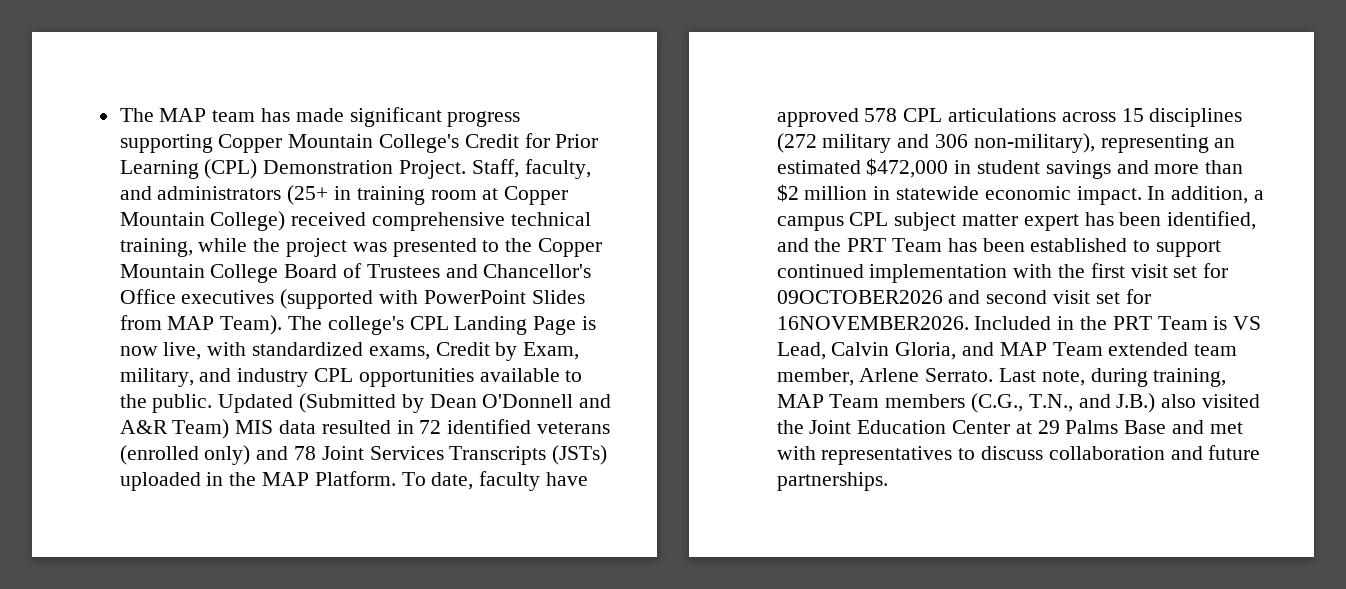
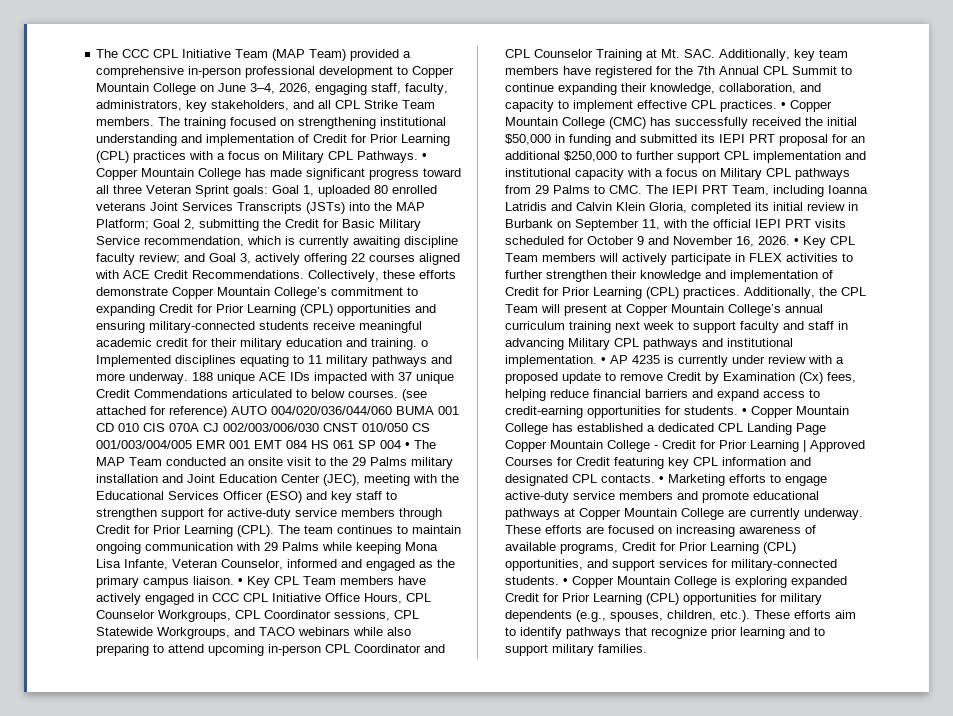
- The MAP team has made significant progress supporting Copper Mountain College's Credit for Prior Learning (CPL) Demonstration Project. Staff, faculty, and administrators (25+ in training room at Copper Mountain College) received comprehensive technical training, while the project was presented to the Copper Mountain College Board of Trustees and Chancellor's Office executives (supported with PowerPoint Slides from MAP Team). The college's CPL Landing Page is now live, with standardized exams, Credit by Exam, military, and industry CPL opportunities available to the public. Updated (Submitted by Dean O'Donnell and A&R Team) MIS data resulted in 72 identified veterans (enrolled only) and 78 Joint Services Transcripts (JSTs) uploaded in the MAP Platform. To date, faculty have approved 578 CPL articulations across 15 disciplines (272 military and 306 non-military), representing an estimated $472,000 in student savings and more than $2 million in statewide economic impact. In addition, a campus CPL subject matter expert has been identified, and the PRT Team has been established to support continued implementation with the first visit set for 09OCTOBER2026 and second visit set for 16NOVEMBER2026. Included in the PRT Team is VS Lead, Calvin Gloria, and MAP Team extended team member, Arlene Serrato. Last note, during training, MAP Team members (C.G., T.N., and J.B.) also visited the Joint Education Center at 29 Palms Base and met with representatives to discuss collaboration and future partnerships.
+ The CCC CPL Initiative Team (MAP Team) provided a comprehensive in-person professional development to Copper Mountain College on June 3–4, 2026, engaging staff, faculty, administrators, key stakeholders, and all CPL Strike Team members. The training focused on strengthening institutional understanding and implementation of Credit for Prior Learning (CPL) practices with a focus on Military CPL Pathways. • Copper Mountain College has made significant progress toward all three Veteran Sprint goals: Goal 1, uploaded 80 enrolled veterans Joint Services Transcripts (JSTs) into the MAP Platform; Goal 2, submitting the Credit for Basic Military Service recommendation, which is currently awaiting discipline faculty review; and Goal 3, actively offering 22 courses aligned with ACE Credit Recommendations. Collectively, these efforts demonstrate Copper Mountain College’s commitment to expanding Credit for Prior Learning (CPL) opportunities and ensuring military-connected students receive meaningful academic credit for their military education and training. o Implemented disciplines equating to 11 military pathways and more underway. 188 unique ACE IDs impacted with 37 unique Credit Commendations articulated to below courses. (see attached for reference) AUTO 004/020/036/044/060 BUMA 001 CD 010 CIS 070A CJ 002/003/006/030 CNST 010/050 CS 001/003/004/005 EMR 001 EMT 084 HS 061 SP 004 • The MAP Team conducted an onsite visit to the 29 Palms military installation and Joint Education Center (JEC), meeting with the Educational Services Officer (ESO) and key staff to strengthen support for active-duty service members through Credit for Prior Learning (CPL). The team continues to maintain ongoing communication with 29 Palms while keeping Mona Lisa Infante, Veteran Counselor, informed and engaged as the primary campus liaison. • Key CPL Team members have actively engaged in CCC CPL Initiative Office Hours, CPL Counselor Workgroups, CPL Coordinator sessions, CPL Statewide Workgroups, and TACO webinars while also preparing to attend upcoming in-person CPL Coordinator and CPL Counselor Training at Mt. SAC. Additionally, key team members have registered for the 7th Annual CPL Summit to continue expanding their knowledge, collaboration, and capacity to implement effective CPL practices. • Copper Mountain College (CMC) has successfully received the initial $50,000 in funding and submitted its IEPI PRT proposal for an additional $250,000 to further support CPL implementation and institutional capacity with a focus on Military CPL pathways from 29 Palms to CMC. The IEPI PRT Team, including Ioanna Latridis and Calvin Klein Gloria, completed its initial review in Burbank on September 11, with the official IEPI PRT visits scheduled for October 9 and November 16, 2026. • Key CPL Team members will actively participate in FLEX activities to further strengthen their knowledge and implementation of Credit for Prior Learning (CPL) practices. Additionally, the CPL Team will present at Copper Mountain College’s annual curriculum training next week to support faculty and staff in advancing Military CPL pathways and institutional implementation. • AP 4235 is currently under review with a proposed update to remove Credit by Examination (Cx) fees, helping reduce financial barriers and expand access to credit-earning opportunities for students. • Copper Mountain College has established a dedicated CPL Landing Page Copper Mountain College - Credit for Prior Learning | Approved Courses for Credit featuring key CPL information and designated CPL contacts. • Marketing efforts to engage active-duty service members and promote educational pathways at Copper Mountain College are currently underway. These efforts are focused on increasing awareness of available programs, Credit for Prior Learning (CPL) opportunities, and support services for military-connected students. • Copper Mountain College is exploring expanded Credit for Prior Learning (CPL) opportunities for military dependents (e.g., spouses, children, etc.). These efforts aim to identify pathways that recognize prior learning and to support military families.

